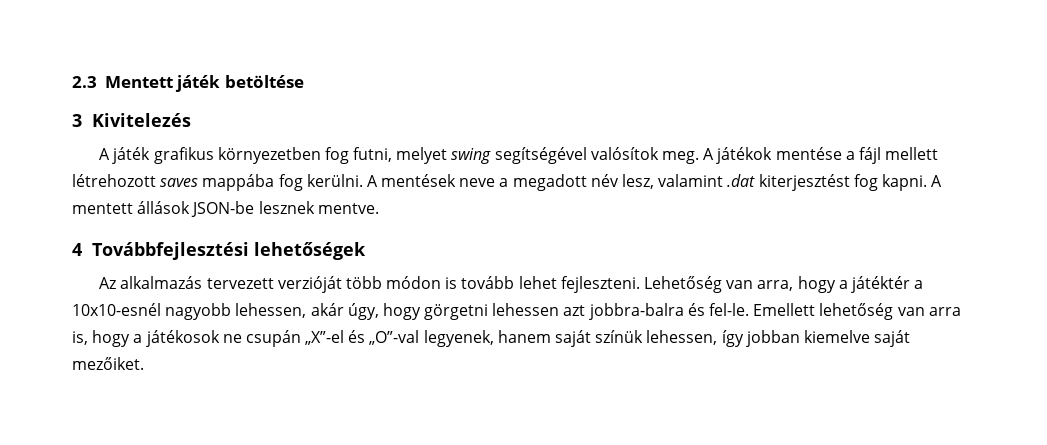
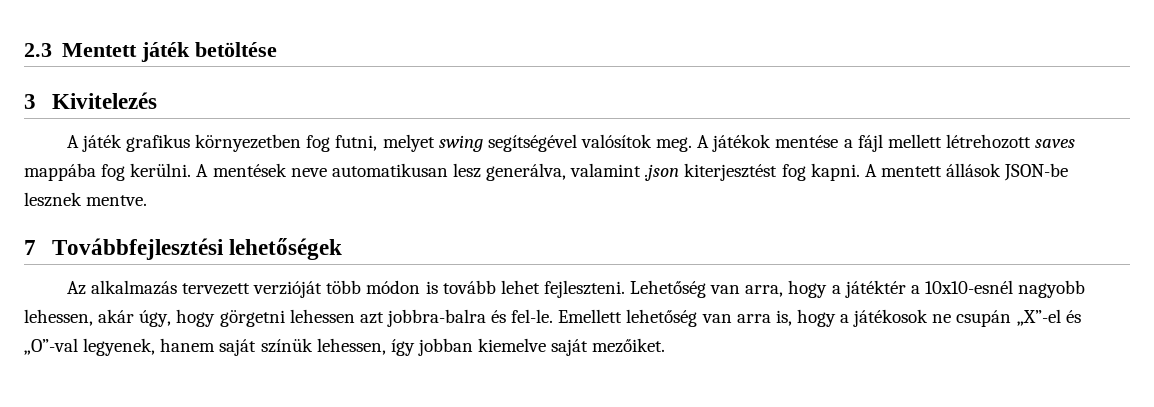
- A mentések neve a megadott név lesz, valamint .dat kiterjesztést fog kapni.
+ A mentések neve automatikusan lesz generálva, valamint .json kiterjesztést fog kapni.
- 4 Továbbfejlesztési lehetőségek
+ 7 Továbbfejlesztési lehetőségek

